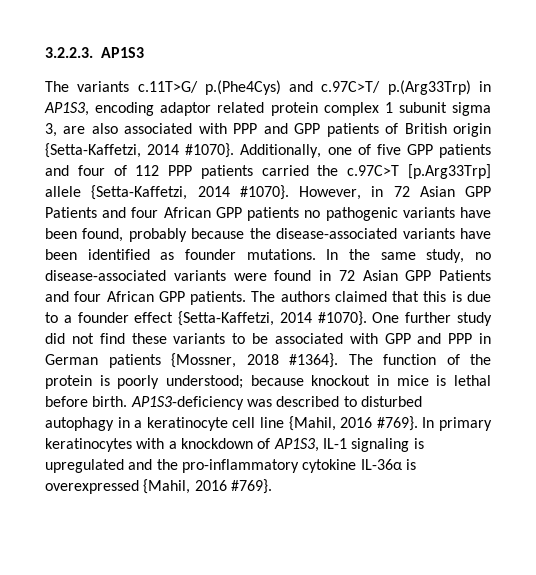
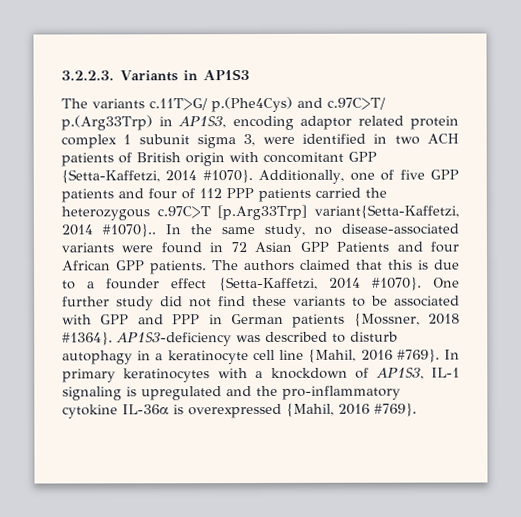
- 3.2.2.3. AP1S3
+ 3.2.2.3. Variants in AP1S3
- The variants c.11T>G/ p.(Phe4Cys) and c.97C>T/ p.(Arg33Trp) in AP1S3, encoding adaptor related protein complex 1 subunit sigma 3, are also associated with PPP and GPP patients of British origin {Setta-Kaffetzi, 2014 #1070}.
+ The variants c.11T>G/ p.(Phe4Cys) and c.97C>T/ p.(Arg33Trp) in AP1S3, encoding adaptor related protein complex 1 subunit sigma 3, were identified in two ACH patients of British origin with concomitant GPP {Setta-Kaffetzi, 2014 #1070}.
- Additionally, one of five GPP patients and four of 112 PPP patients carried the c.97C>T [p.Arg33Trp] allele {Setta-Kaffetzi, 2014 #1070}. However, in 72 Asian GPP Patients and four African GPP patients no pathogenic variants have been found, probably because the disease-associated variants have been identified as founder mutations.
+ Additionally, one of five GPP patients and four of 112 PPP patients carried the heterozygous c.97C>T [p.Arg33Trp] variant{Setta-Kaffetzi, 2014 #1070}..
- The function of the protein is poorly understood; because knockout in mice is lethal before birth.
- AP1S3-deficiency was described to disturbed autophagy in a keratinocyte cell line {Mahil, 2016 #769}.
+ AP1S3-deficiency was described to disturb autophagy in a keratinocyte cell line {Mahil, 2016 #769}.

